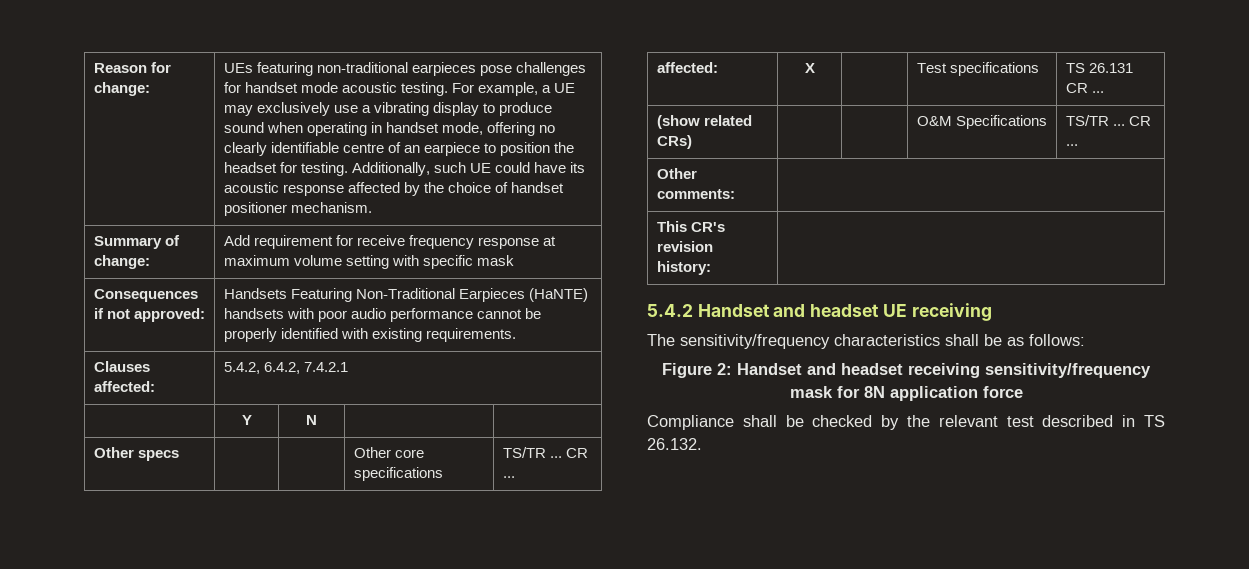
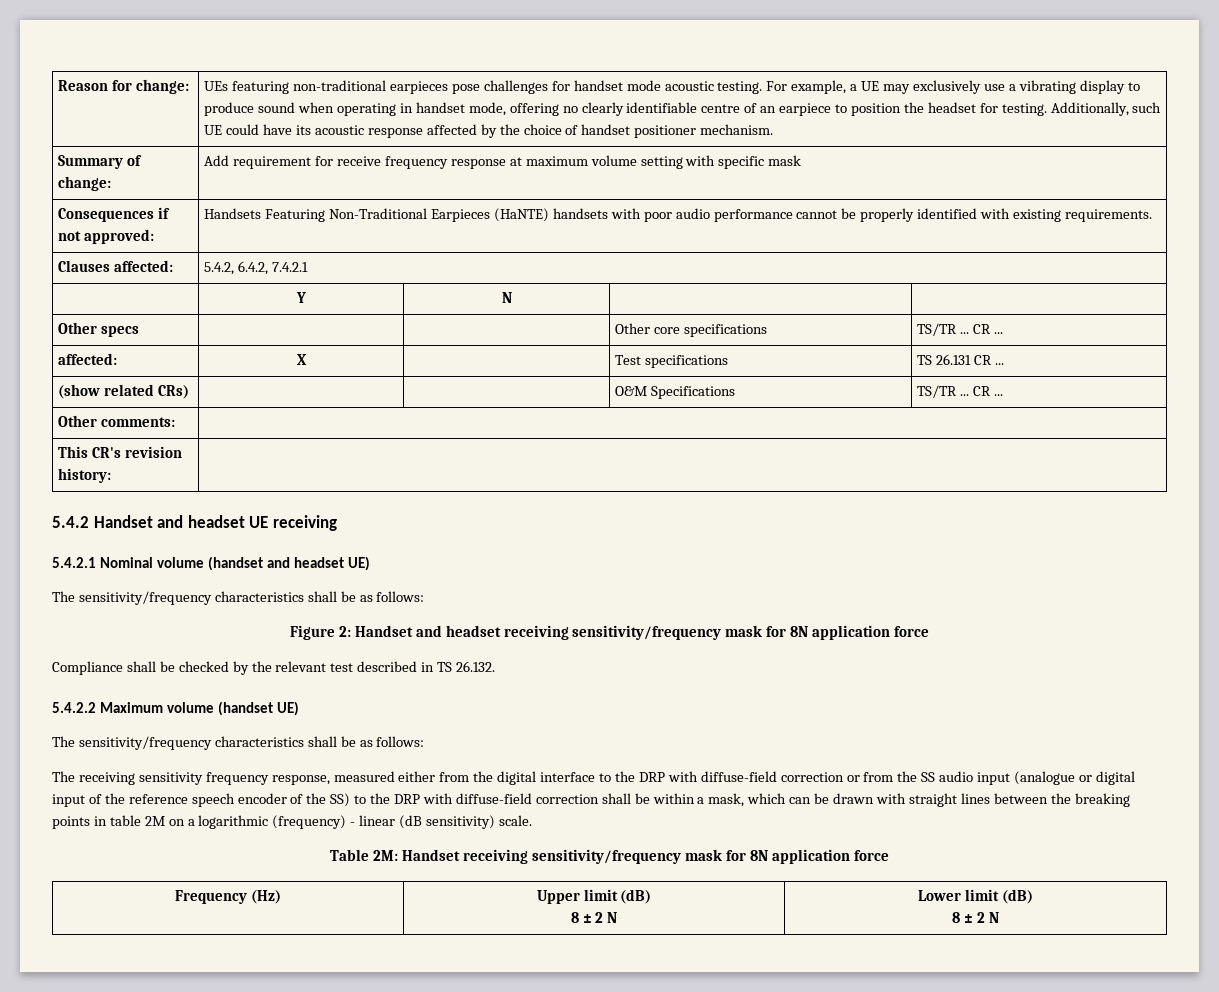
+ 5.4.2.1 Nominal volume (handset and headset UE)
+ 5.4.2.2 Maximum volume (handset UE)
+ The sensitivity/frequency characteristics shall be as follows:
+ The receiving sensitivity frequency response, measured either from the digital interface to the DRP with diffuse-field correction or from the SS audio input (analogue or digital input of the reference speech encoder of the SS) to the DRP with diffuse-field correction shall be within a mask, which can be drawn with straight lines between the breaking points in table 2M on a logarithmic (frequency) - linear (dB sensitivity) scale.
+ Table 2M: Handset receiving sensitivity/frequency mask for 8N application force
+ Frequency (Hz) | Upper limit (dB)
+ 8 ± 2 N | Lower limit (dB)
+ 8 ± 2 N

